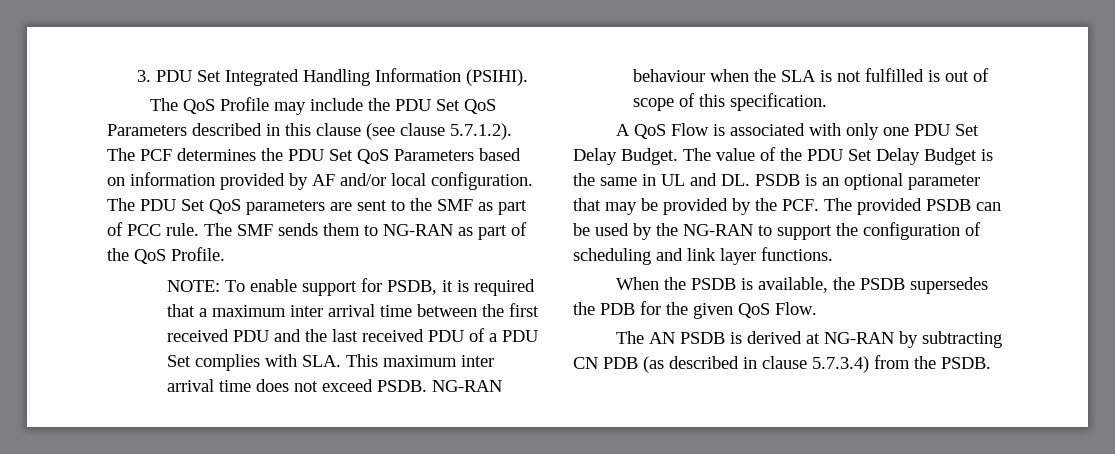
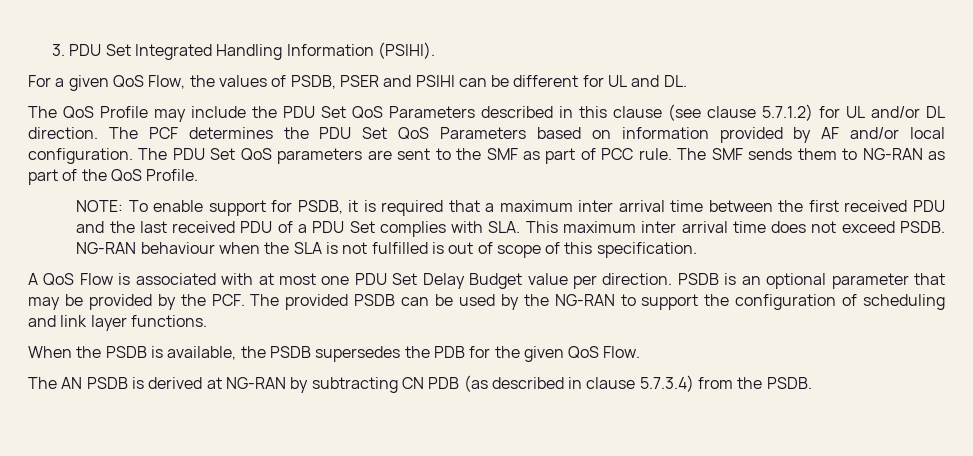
+ For a given QoS Flow, the values of PSDB, PSER and PSIHI can be different for UL and DL.
- The QoS Profile may include the PDU Set QoS Parameters described in this clause (see clause 5.7.1.2). The PCF determines the PDU Set QoS Parameters based on information provided by AF and/or local configuration.
+ The QoS Profile may include the PDU Set QoS Parameters described in this clause (see clause 5.7.1.2) for UL and/or DL direction. The PCF determines the PDU Set QoS Parameters based on information provided by AF and/or local configuration.
- A QoS Flow is associated with only one PDU Set Delay Budget. The value of the PDU Set Delay Budget is the same in UL and DL. PSDB is an optional parameter that may be provided by the PCF. The provided PSDB can be used by the NG-RAN to support the configuration of scheduling and link layer functions.
+ A QoS Flow is associated with at most one PDU Set Delay Budget value per direction. PSDB is an optional parameter that may be provided by the PCF. The provided PSDB can be used by the NG-RAN to support the configuration of scheduling and link layer functions.

